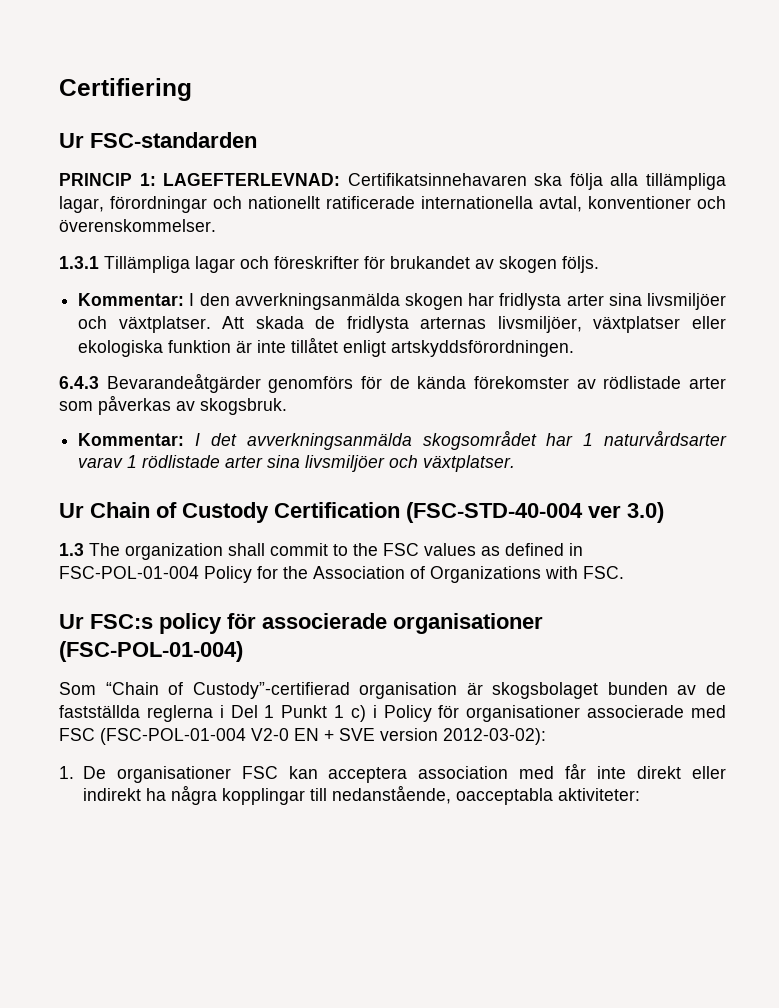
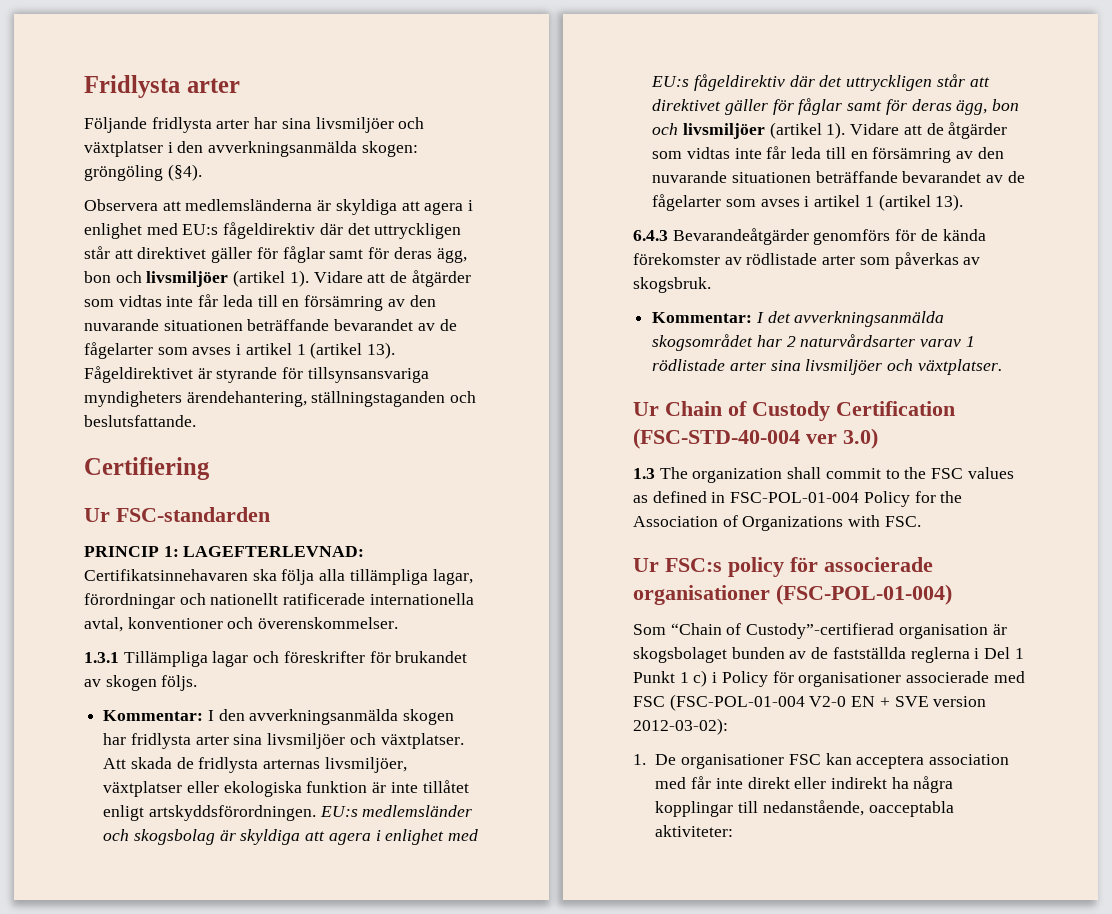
+ Fridlysta arter
+ Följande fridlysta arter har sina livsmiljöer och växtplatser i den avverkningsanmälda skogen: gröngöling (§4).
+ Observera att medlemsländerna är skyldiga att agera i enlighet med EU:s fågeldirektiv där det uttryckligen står att direktivet gäller för fåglar samt för deras ägg, bon och livsmiljöer (artikel 1). Vidare att de åtgärder som vidtas inte får leda till en försämring av den nuvarande situationen beträffande bevarandet av de fågelarter som avses i artikel 1 (artikel 13). Fågeldirektivet är styrande för tillsynsansvariga myndigheters ärendehantering, ställningstaganden och beslutsfattande.
+ EU:s medlemsländer och skogsbolag är skyldiga att agera i enlighet med EU:s fågeldirektiv där det uttryckligen står att direktivet gäller för fåglar samt för deras ägg, bon och livsmiljöer (artikel 1). Vidare att de åtgärder som vidtas inte får leda till en försämring av den nuvarande situationen beträffande bevarandet av de fågelarter som avses i artikel 1 (artikel 13).
- Kommentar: I det avverkningsanmälda skogsområdet har 1 naturvårdsarter varav 1 rödlistade arter sina livsmiljöer och växtplatser.
+ Kommentar: I det avverkningsanmälda skogsområdet har 2 naturvårdsarter varav 1 rödlistade arter sina livsmiljöer och växtplatser.

